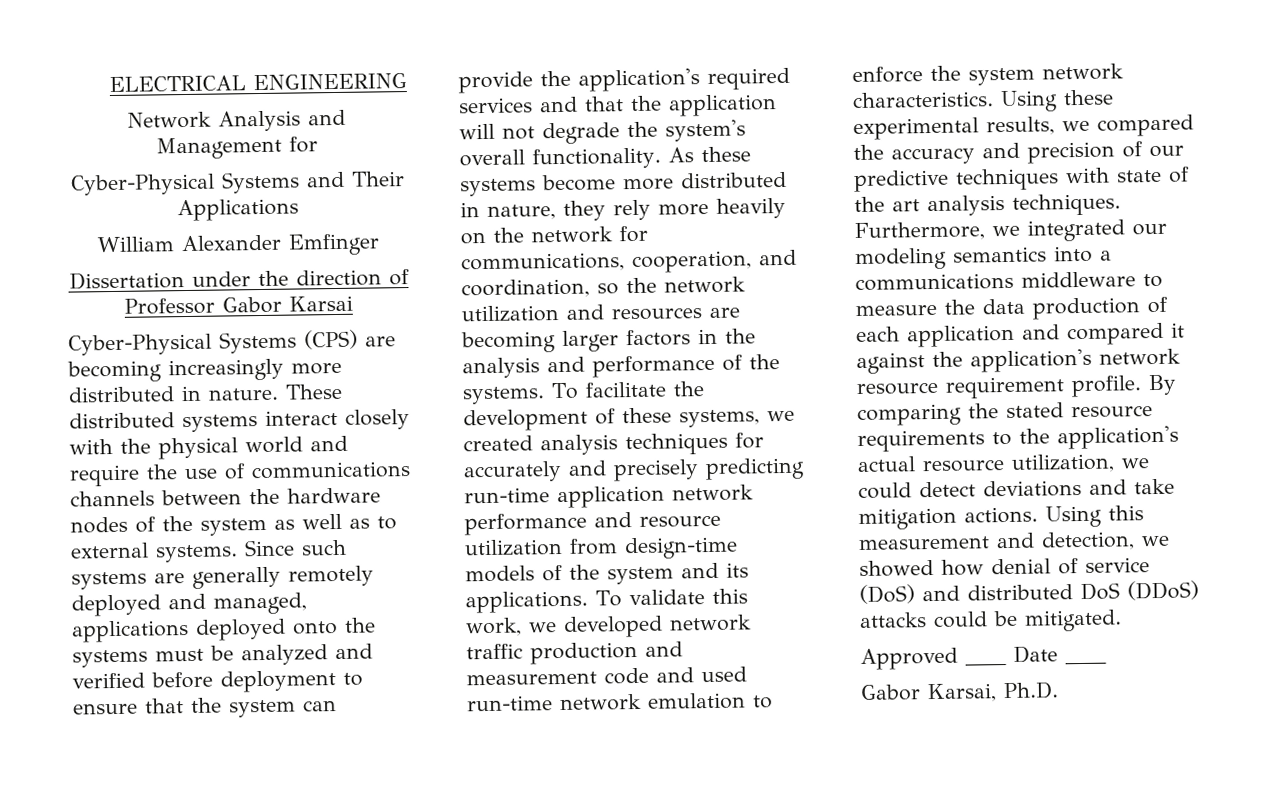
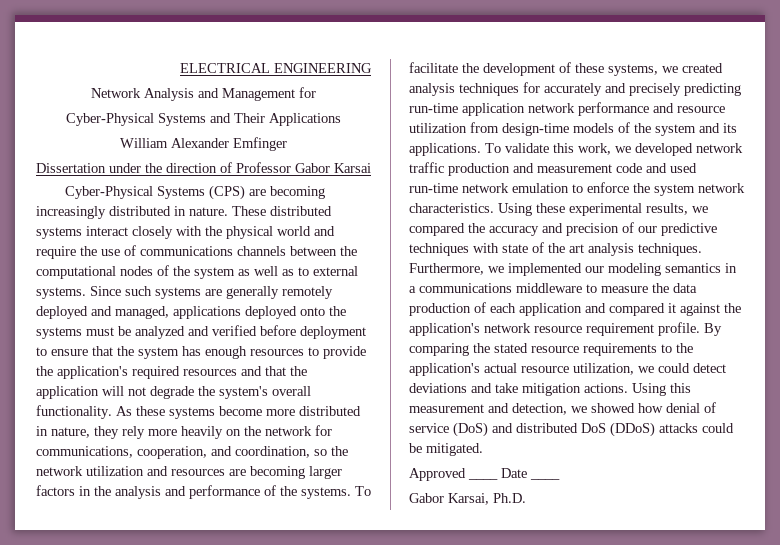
- Cyber-Physical Systems (CPS) are becoming increasingly more distributed in nature.
+ Cyber-Physical Systems (CPS) are becoming increasingly distributed in nature.
- These distributed systems interact closely with the physical world and require the use of communications channels between the hardware nodes of the system as well as to external systems.
+ These distributed systems interact closely with the physical world and require the use of communications channels between the computational nodes of the system as well as to external systems.
- Since such systems are generally remotely deployed and managed, applications deployed onto the systems must be analyzed and verified before deployment to ensure that the system can provide the application's required services and that the application will not degrade the system's overall functionality.
+ Since such systems are generally remotely deployed and managed, applications deployed onto the systems must be analyzed and verified before deployment to ensure that the system has enough resources to provide the application's required resources and that the application will not degrade the system's overall functionality.
- Furthermore, we integrated our modeling semantics into a communications middleware to measure the data production of each application and compared it against the application's network resource requirement profile.
+ Furthermore, we implemented our modeling semantics in a communications middleware to measure the data production of each application and compared it against the application's network resource requirement profile.

